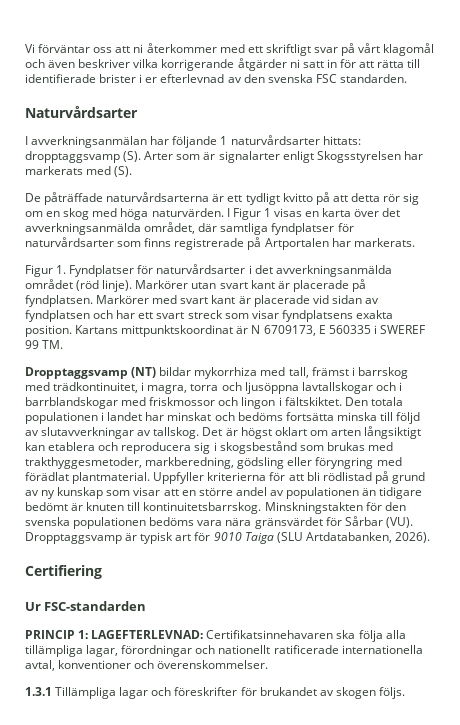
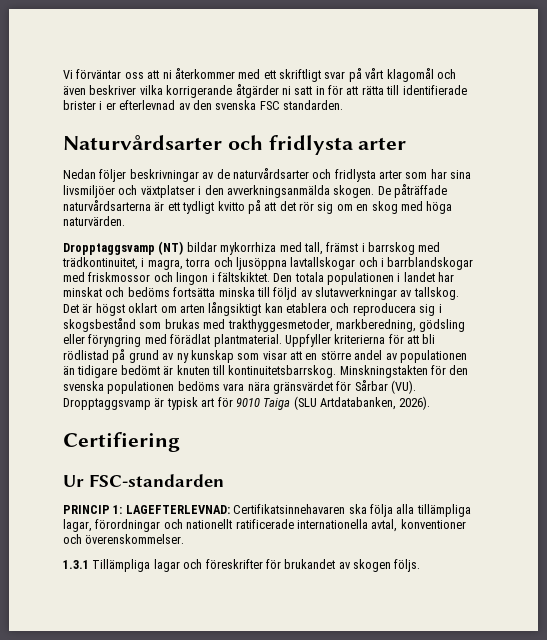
- Naturvårdsarter
- I avverkningsanmälan har följande 1 naturvårdsarter hittats: dropptaggsvamp (S). Arter som är signalarter enligt Skogsstyrelsen har markerats med (S).
- De påträffade naturvårdsarterna är ett tydligt kvitto på att detta rör sig om en skog med höga naturvärden. I Figur 1 visas en karta över det avverkningsanmälda området, där samtliga fyndplatser för naturvårdsarter som finns registrerade på Artportalen har markerats.
- Figur 1. Fyndplatser för naturvårdsarter i det avverkningsanmälda området (röd linje). Markörer utan svart kant är placerade på fyndplatsen. Markörer med svart kant är placerade vid sidan av fyndplatsen och har ett svart streck som visar fyndplatsens exakta position. Kartans mittpunktskoordinat är N 6709173, E 560335 i SWEREF 99 TM.
+ Naturvårdsarter och fridlysta arter
+ Nedan följer beskrivningar av de naturvårdsarter och fridlysta arter som har sina livsmiljöer och växtplatser i den avverkningsanmälda skogen. De påträffade naturvårdsarterna är ett tydligt kvitto på att det rör sig om en skog med höga naturvärden.

